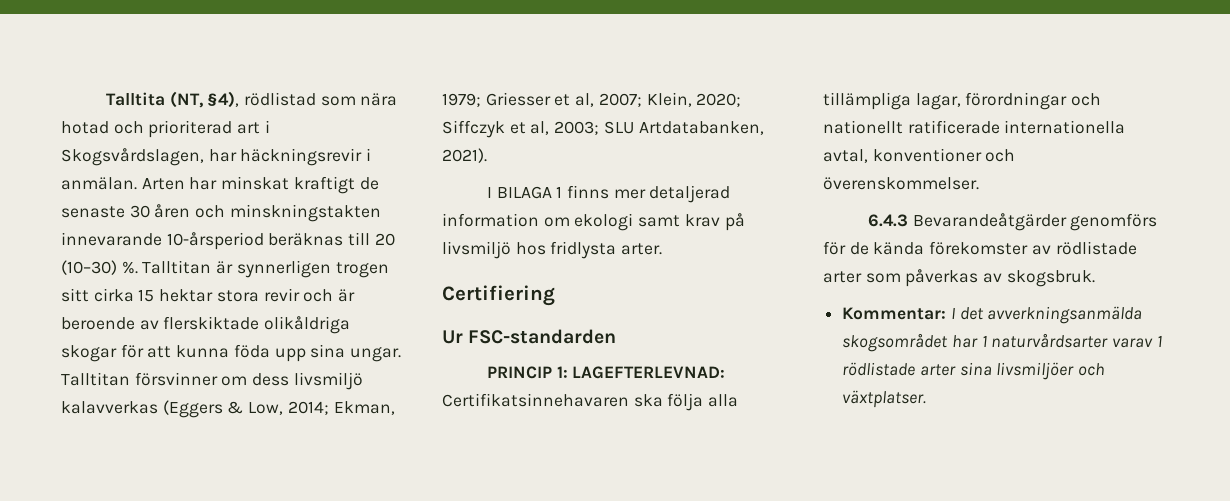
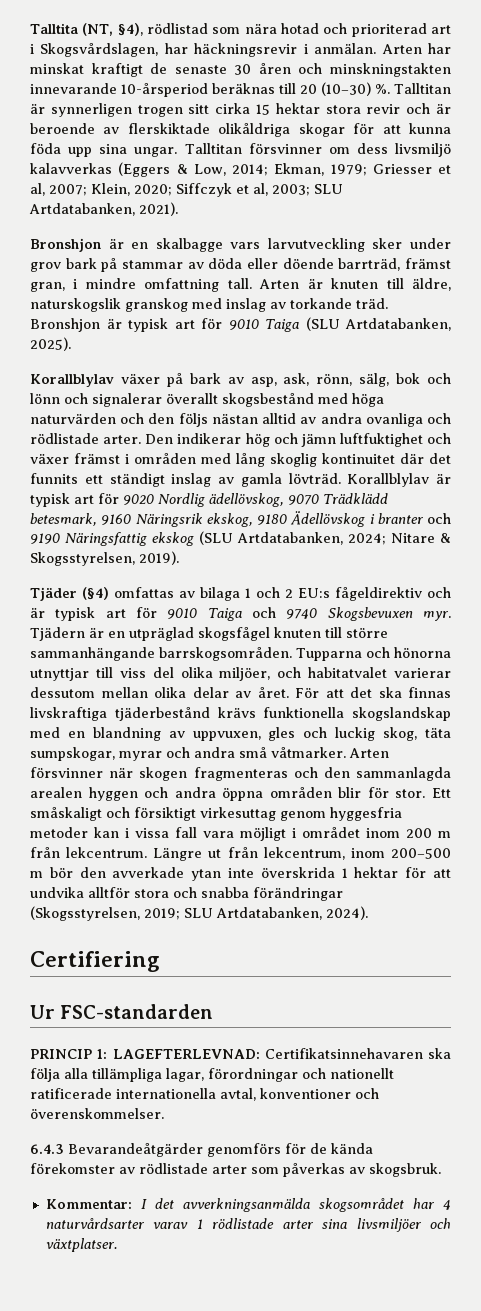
- I BILAGA 1 finns mer detaljerad information om ekologi samt krav på livsmiljö hos fridlysta arter.
+ Bronshjon är en skalbagge vars larvutveckling sker under grov bark på stammar av döda eller döende barrträd, främst gran, i mindre omfattning tall. Arten är knuten till äldre, naturskogslik granskog med inslag av torkande träd. Bronshjon är typisk art för 9010 Taiga (SLU Artdatabanken, 2025).
+ Korallblylav växer på bark av asp, ask, rönn, sälg, bok och lönn och signalerar överallt skogsbestånd med höga naturvärden och den följs nästan alltid av andra ovanliga och rödlistade arter. Den indikerar hög och jämn luftfuktighet och växer främst i områden med lång skoglig kontinuitet där det funnits ett ständigt inslag av gamla lövträd. Korallblylav är typisk art för 9020 Nordlig ädellövskog, 9070 Trädklädd betesmark, 9160 Näringsrik ekskog, 9180 Ädellövskog i branter och 9190 Näringsfattig ekskog (SLU Artdatabanken, 2024; Nitare & Skogsstyrelsen, 2019).
+ Tjäder (§4) omfattas av bilaga 1 och 2 EU:s fågeldirektiv och är typisk art för 9010 Taiga och 9740 Skogsbevuxen myr. Tjädern är en utpräglad skogsfågel knuten till större sammanhängande barrskogsområden. Tupparna och hönorna utnyttjar till viss del olika miljöer, och habitatvalet varierar dessutom mellan olika delar av året. För att det ska finnas livskraftiga tjäderbestånd krävs funktionella skogslandskap med en blandning av uppvuxen, gles och luckig skog, täta sumpskogar, myrar och andra små våtmarker. Arten försvinner när skogen fragmenteras och den sammanlagda arealen hyggen och andra öppna områden blir för stor. Ett småskaligt och försiktigt virkesuttag genom hyggesfria metoder kan i vissa fall vara möjligt i området inom 200 m från lekcentrum. Längre ut från lekcentrum, inom 200–500 m bör den avverkade ytan inte överskrida 1 hektar för att undvika alltför stora och snabba förändringar (Skogsstyrelsen, 2019; SLU Artdatabanken, 2024).
- Kommentar: I det avverkningsanmälda skogsområdet har 1 naturvårdsarter varav 1 rödlistade arter sina livsmiljöer och växtplatser.
+ Kommentar: I det avverkningsanmälda skogsområdet har 4 naturvårdsarter varav 1 rödlistade arter sina livsmiljöer och växtplatser.

